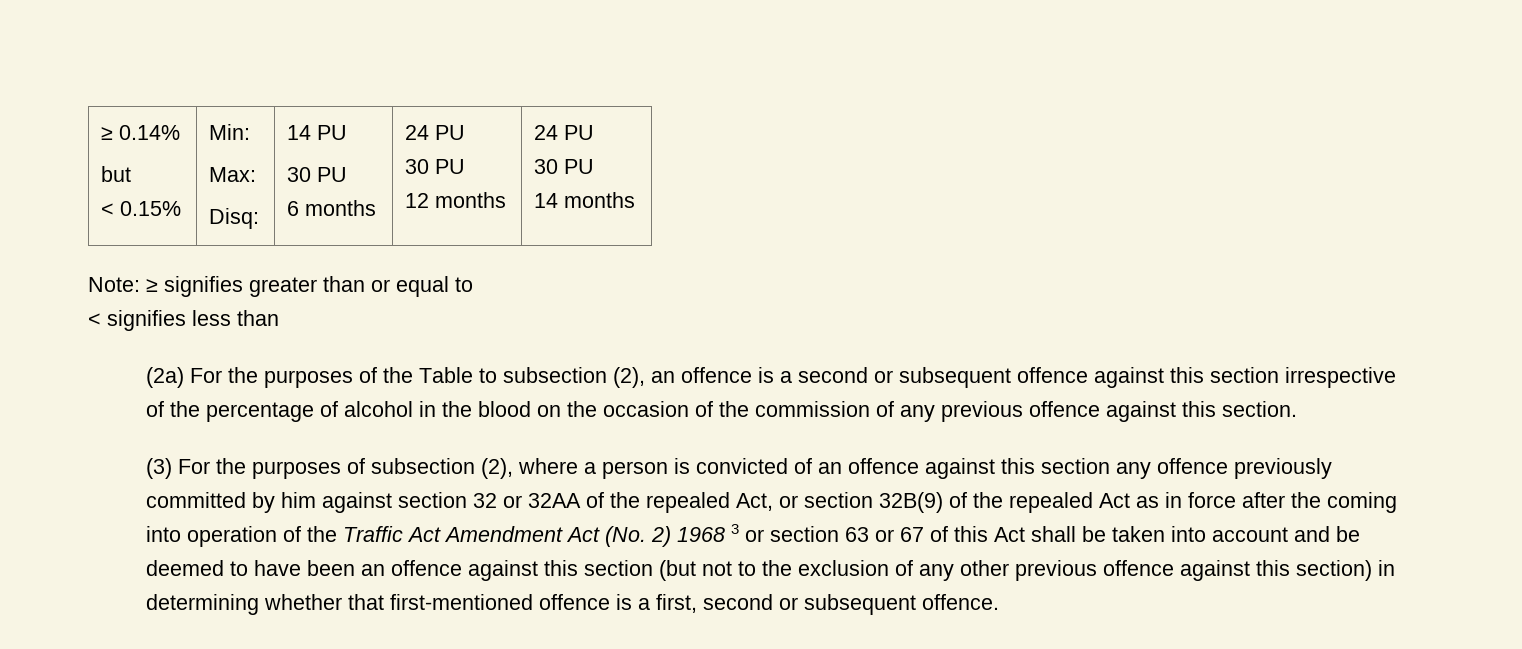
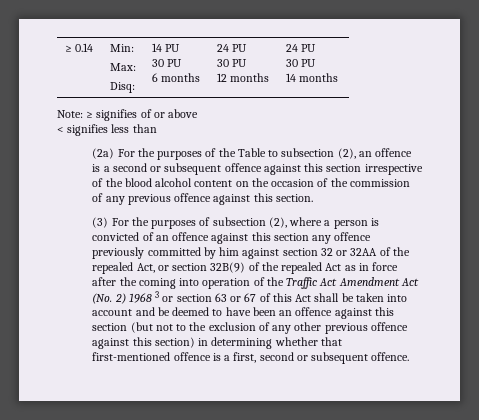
- ≥ 0.14%
- but
- < 0.15% | Min:
+ ≥ 0.14 | Min:
- Note: ≥ signifies greater than or equal to
+ Note: ≥ signifies of or above
- (2a) For the purposes of the Table to subsection (2), an offence is a second or subsequent offence against this section irrespective of the percentage of alcohol in the blood on the occasion of the commission of any previous offence against this section.
+ (2a) For the purposes of the Table to subsection (2), an offence is a second or subsequent offence against this section irrespective of the blood alcohol content on the occasion of the commission of any previous offence against this section.

